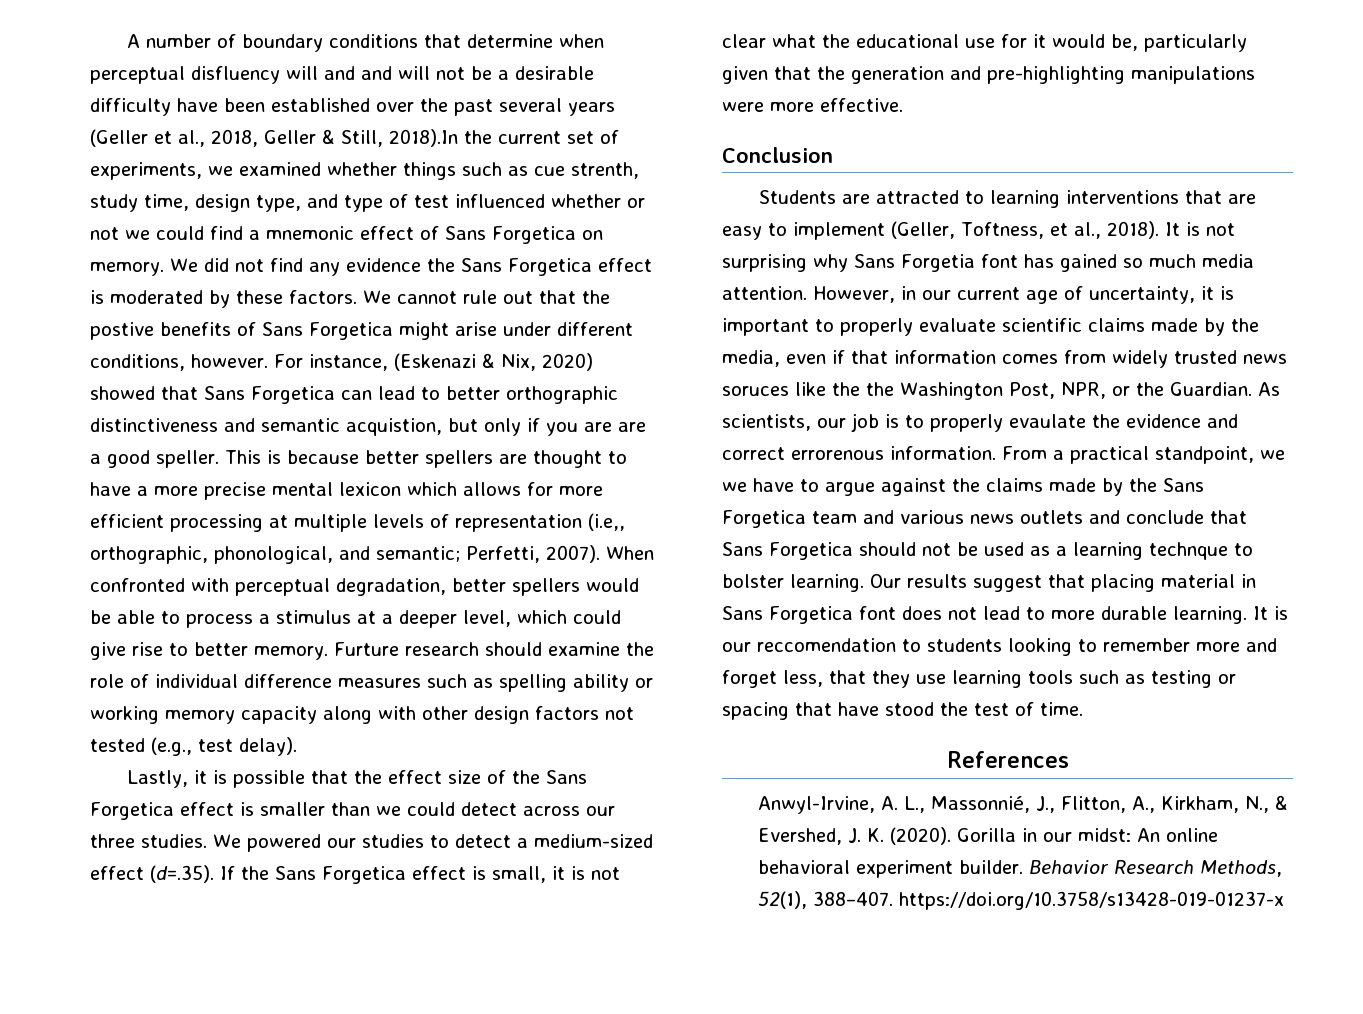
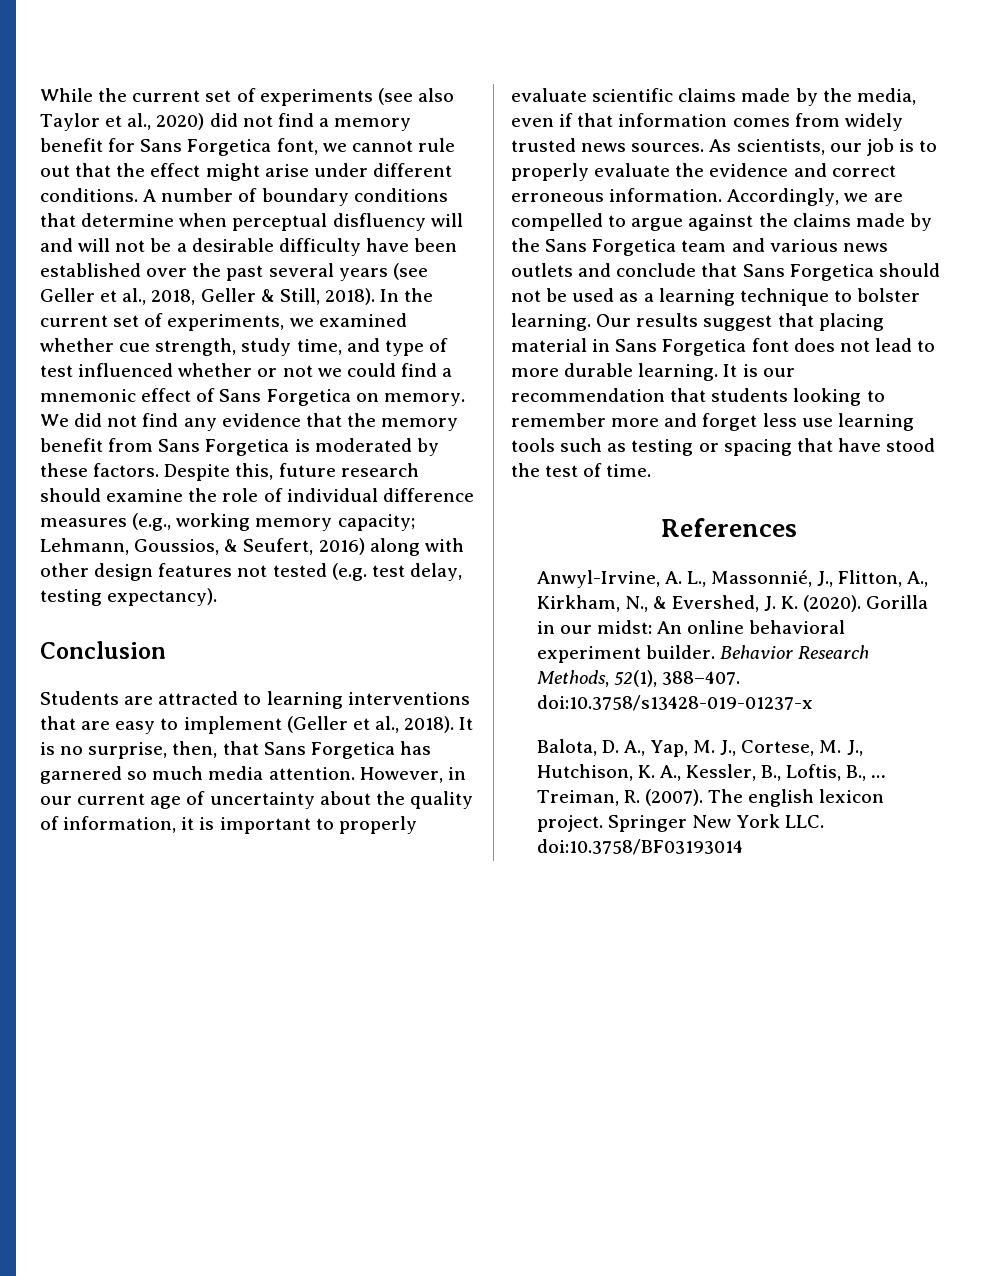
+ While the current set of experiments (see also Taylor et al., 2020) did not find a memory benefit for Sans Forgetica font, we cannot rule out that the effect might arise under different conditions.
- A number of boundary conditions that determine when perceptual disfluency will and and will not be a desirable difficulty have been established over the past several years (Geller et al., 2018, Geller & Still, 2018).In the current set of experiments, we examined whether things such as cue strenth, study time, design type, and type of test influenced whether or not we could find a mnemonic effect of Sans Forgetica on memory.
+ A number of boundary conditions that determine when perceptual disfluency will and will not be a desirable difficulty have been established over the past several years (see Geller et al., 2018, Geller & Still, 2018). In the current set of experiments, we examined whether cue strength, study time, and type of test influenced whether or not we could find a mnemonic effect of Sans Forgetica on memory.
- We did not find any evidence the Sans Forgetica effect is moderated by these factors.
+ We did not find any evidence that the memory benefit from Sans Forgetica is moderated by these factors.
- We cannot rule out that the postive benefits of Sans Forgetica might arise under different conditions, however. For instance, (Eskenazi & Nix, 2020) showed that Sans Forgetica can lead to better orthographic distinctiveness and semantic acquistion, but only if you are are a good speller. This is because better spellers are thought to have a more precise mental lexicon which allows for more efficient processing at multiple levels of representation (i.e,, orthographic, phonological, and semantic; Perfetti, 2007). When confronted with perceptual degradation, better spellers would be able to process a stimulus at a deeper level, which could give rise to better memory. Furture research should examine the role of individual difference measures such as spelling ability or working memory capacity along with other design factors not tested (e.g., test delay).
- Lastly, it is possible that the effect size of the Sans Forgetica effect is smaller than we could detect across our three studies. We powered our studies to detect a medium-sized effect (d=.35). If the Sans Forgetica effect is small, it is not clear what the educational use for it would be, particularly given that the generation and pre-highlighting manipulations were more effective.
+ Despite this, future research should examine the role of individual difference measures (e.g., working memory capacity; Lehmann, Goussios, & Seufert, 2016) along with other design features not tested (e.g. test delay, testing expectancy).
- Students are attracted to learning interventions that are easy to implement (Geller, Toftness, et al., 2018).
+ Students are attracted to learning interventions that are easy to implement (Geller et al., 2018).
- It is not surprising why Sans Forgetia font has gained so much media attention.
+ It is no surprise, then, that Sans Forgetica has garnered so much media attention.
- However, in our current age of uncertainty, it is important to properly evaluate scientific claims made by the media, even if that information comes from widely trusted news soruces like the the Washington Post, NPR, or the Guardian.
+ However, in our current age of uncertainty about the quality of information, it is important to properly evaluate scientific claims made by the media, even if that information comes from widely trusted news sources.
- As scientists, our job is to properly evaulate the evidence and correct errorenous information. From a practical standpoint, we we have to argue against the claims made by the Sans Forgetica team and various news outlets and conclude that Sans Forgetica should not be used as a learning technque to bolster learning.
+ As scientists, our job is to properly evaluate the evidence and correct erroneous information. Accordingly, we are compelled to argue against the claims made by the Sans Forgetica team and various news outlets and conclude that Sans Forgetica should not be used as a learning technique to bolster learning.
- It is our reccomendation to students looking to remember more and forget less, that they use learning tools such as testing or spacing that have stood the test of time.
+ It is our recommendation that students looking to remember more and forget less use learning tools such as testing or spacing that have stood the test of time.
- Behavior Research Methods, 52(1), 388–407. https://doi.org/10.3758/s13428-019-01237-x
+ Behavior Research Methods, 52(1), 388–407. doi:10.3758/s13428-019-01237-x
+ Balota, D. A., Yap, M. J., Cortese, M. J., Hutchison, K. A., Kessler, B., Loftis, B., … Treiman, R. (2007). The english lexicon project. Springer New York LLC. doi:10.3758/BF03193014

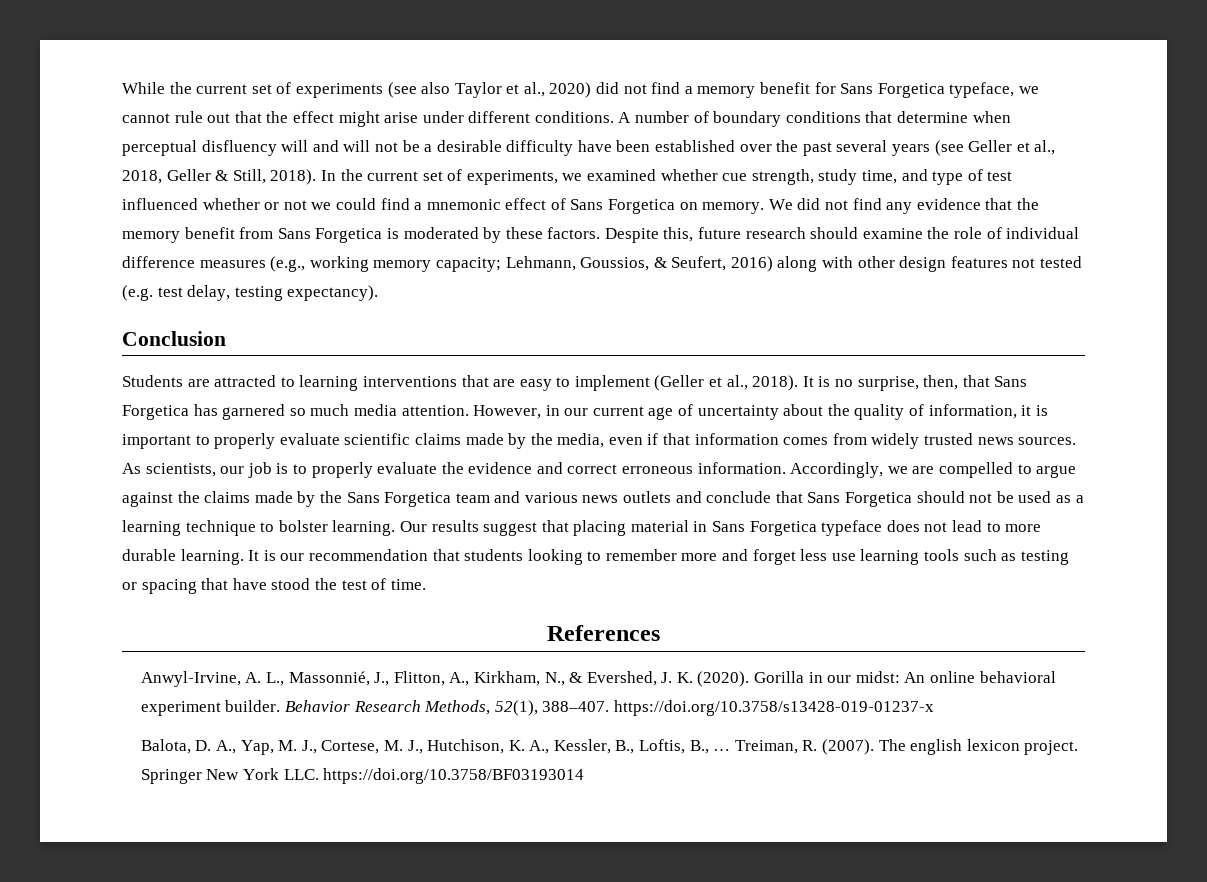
- While the current set of experiments (see also Taylor et al., 2020) did not find a memory benefit for Sans Forgetica font, we cannot rule out that the effect might arise under different conditions.
+ While the current set of experiments (see also Taylor et al., 2020) did not find a memory benefit for Sans Forgetica typeface, we cannot rule out that the effect might arise under different conditions.
- Our results suggest that placing material in Sans Forgetica font does not lead to more durable learning.
+ Our results suggest that placing material in Sans Forgetica typeface does not lead to more durable learning.
- Behavior Research Methods, 52(1), 388–407. doi:10.3758/s13428-019-01237-x
+ Behavior Research Methods, 52(1), 388–407. https://doi.org/10.3758/s13428-019-01237-x
- Springer New York LLC. doi:10.3758/BF03193014
+ Springer New York LLC. https://doi.org/10.3758/BF03193014

